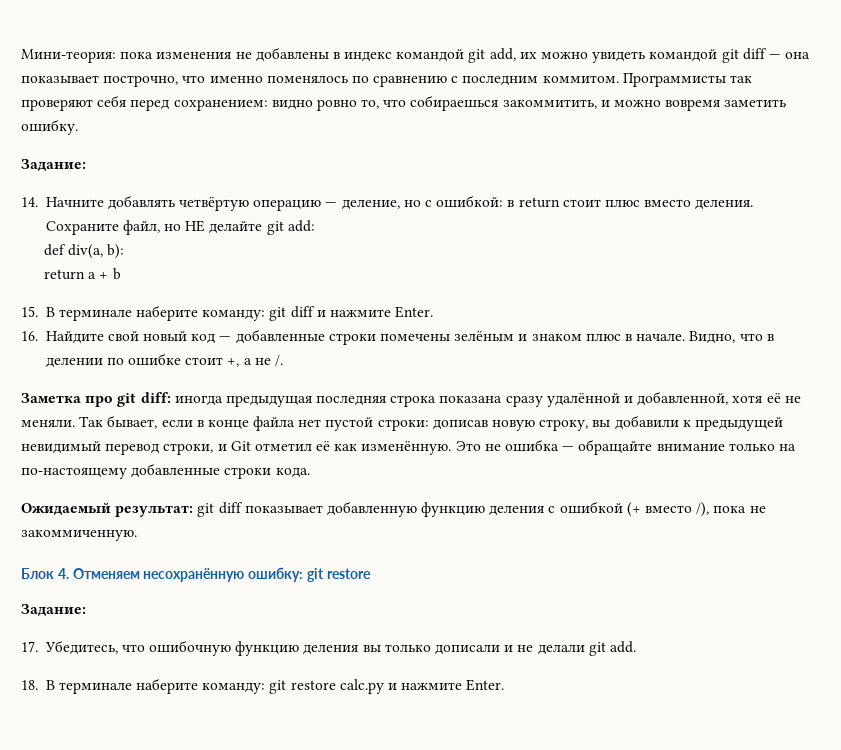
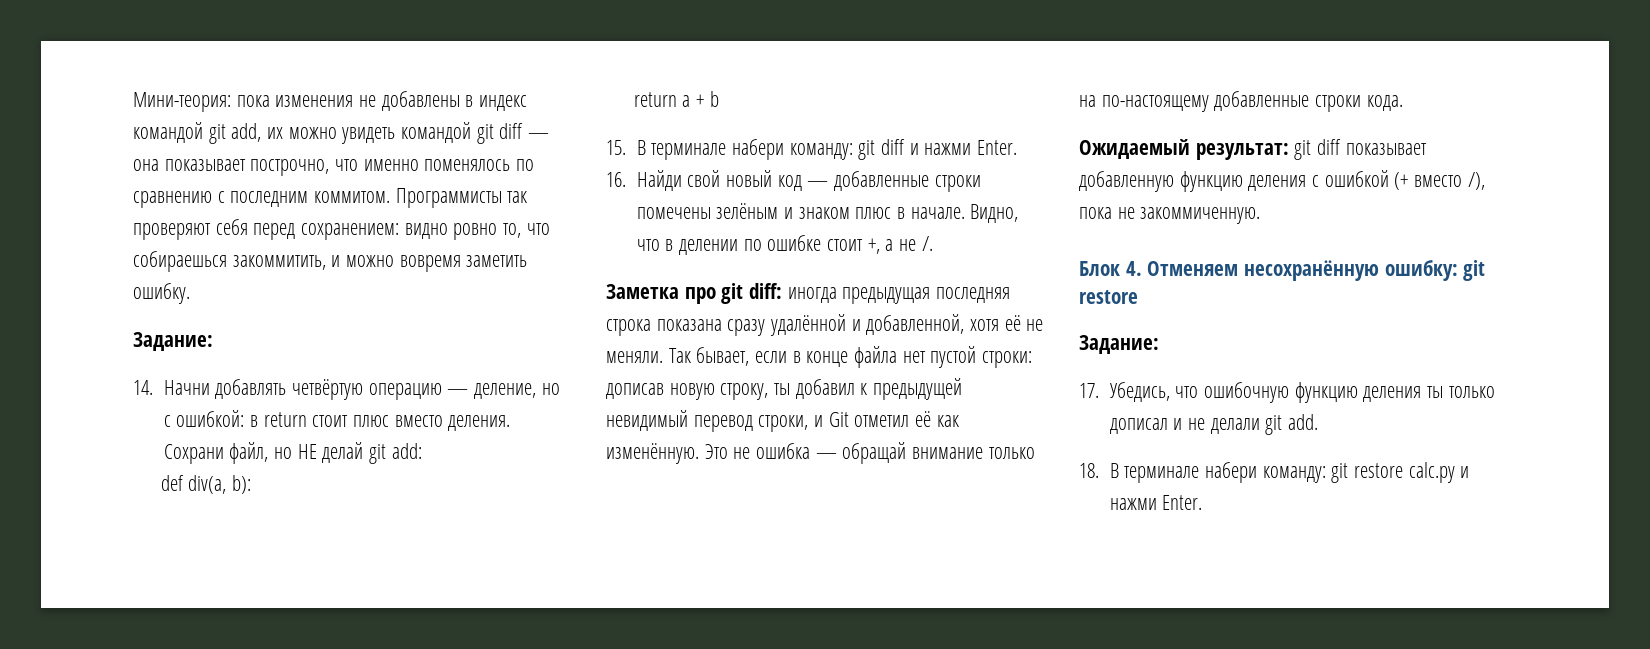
- 14. Начните добавлять четвёртую операцию — деление, но с ошибкой: в return стоит плюс вместо деления.
+ 14. Начни добавлять четвёртую операцию — деление, но с ошибкой: в return стоит плюс вместо деления.
- Сохраните файл, но НЕ делайте git add:
+ Сохрани файл, но НЕ делай git add:
- 15. В терминале наберите команду: git diff и нажмите Enter.
+ 15. В терминале набери команду: git diff и нажми Enter.
- 16. Найдите свой новый код — добавленные строки помечены зелёным и знаком плюс в начале.
+ 16. Найди свой новый код — добавленные строки помечены зелёным и знаком плюс в начале.
- Так бывает, если в конце файла нет пустой строки: дописав новую строку, вы добавили к предыдущей невидимый перевод строки, и Git отметил её как изменённую.
+ Так бывает, если в конце файла нет пустой строки: дописав новую строку, ты добавил к предыдущей невидимый перевод строки, и Git отметил её как изменённую.
- Это не ошибка — обращайте внимание только на по-настоящему добавленные строки кода.
+ Это не ошибка — обращай внимание только на по-настоящему добавленные строки кода.
- 17. Убедитесь, что ошибочную функцию деления вы только дописали и не делали git add.
+ 17. Убедись, что ошибочную функцию деления ты только дописал и не делали git add.
- 18. В терминале наберите команду: git restore calc.py и нажмите Enter.
+ 18. В терминале набери команду: git restore calc.py и нажми Enter.

